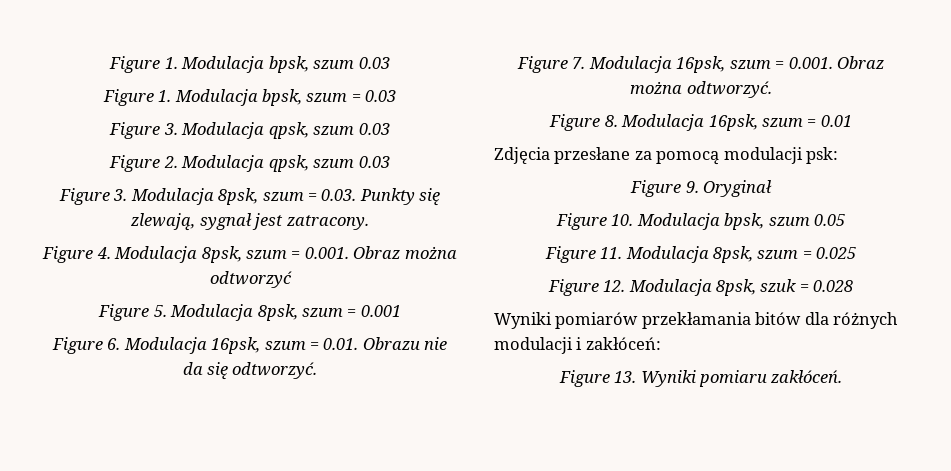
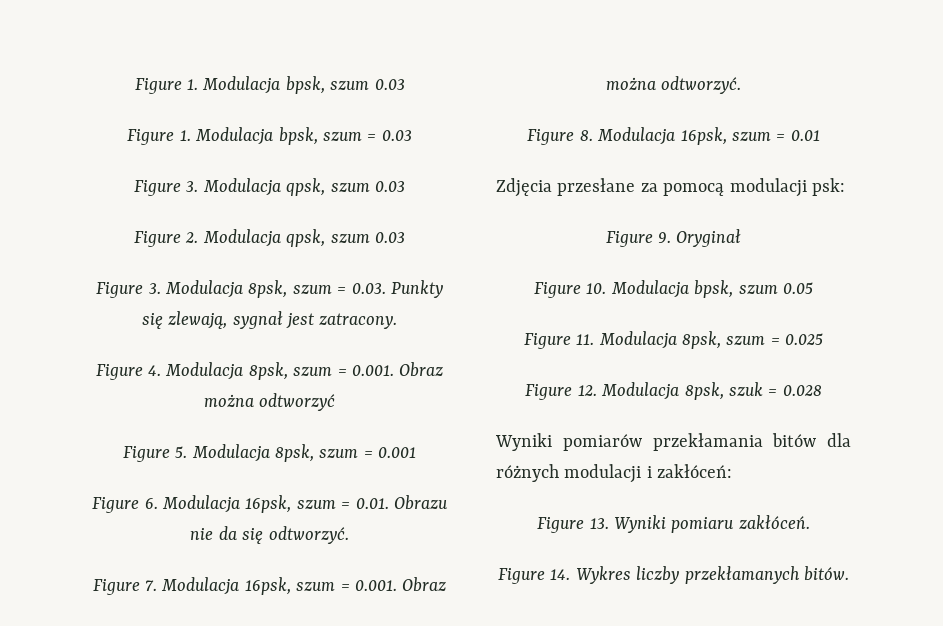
+ Figure 14. Wykres liczby przekłamanych bitów.

